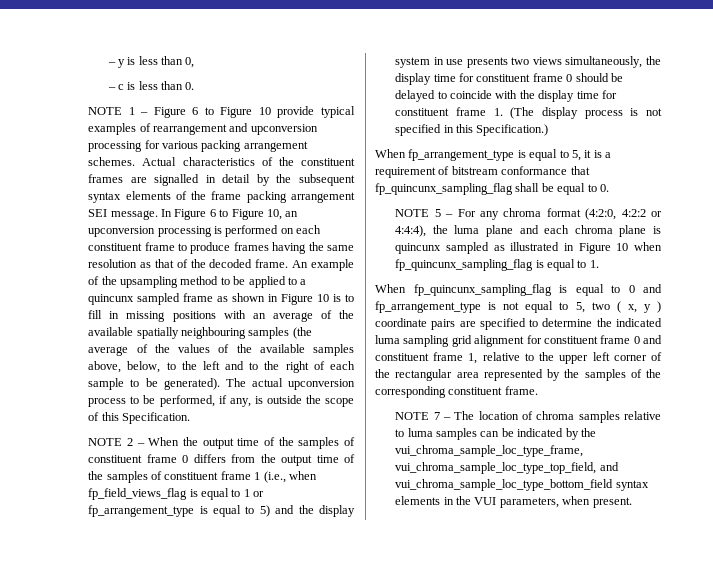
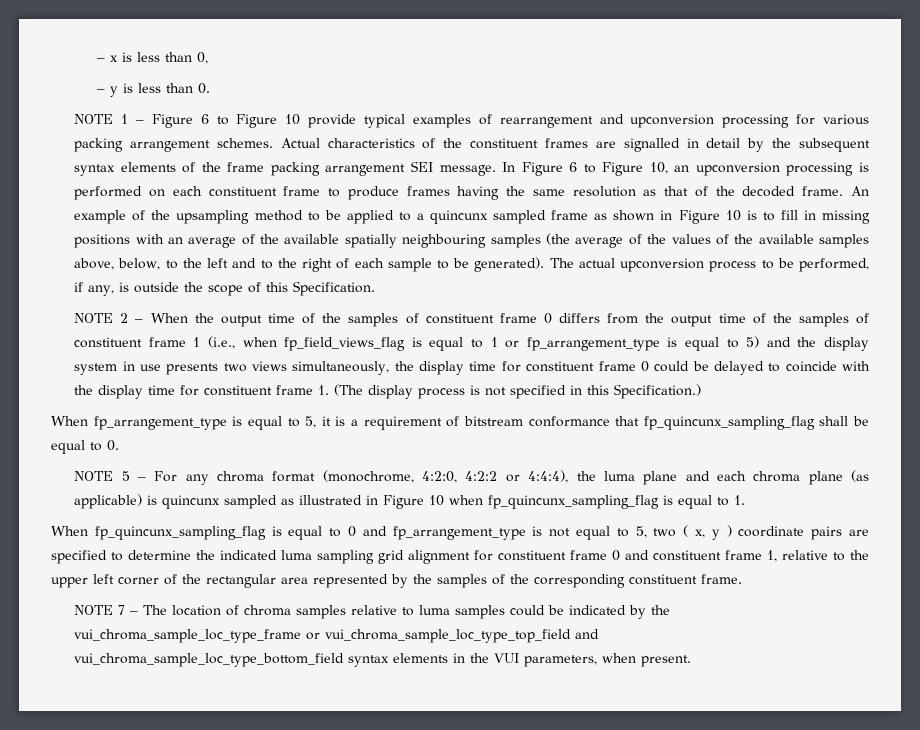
- – y is less than 0,
+ – x is less than 0,
- – c is less than 0.
+ – y is less than 0.
- NOTE 2 – When the output time of the samples of constituent frame 0 differs from the output time of the samples of constituent frame 1 (i.e., when fp_field_views_flag is equal to 1 or fp_arrangement_type is equal to 5) and the display system in use presents two views simultaneously, the display time for constituent frame 0 should be delayed to coincide with the display time for constituent frame 1. (The display process is not specified in this Specification.)
+ NOTE 2 – When the output time of the samples of constituent frame 0 differs from the output time of the samples of constituent frame 1 (i.e., when fp_field_views_flag is equal to 1 or fp_arrangement_type is equal to 5) and the display system in use presents two views simultaneously, the display time for constituent frame 0 could be delayed to coincide with the display time for constituent frame 1. (The display process is not specified in this Specification.)
- NOTE 5 – For any chroma format (4:2:0, 4:2:2 or 4:4:4), the luma plane and each chroma plane is quincunx sampled as illustrated in Figure 10 when fp_quincunx_sampling_flag is equal to 1.
+ NOTE 5 – For any chroma format (monochrome, 4:2:0, 4:2:2 or 4:4:4), the luma plane and each chroma plane (as applicable) is quincunx sampled as illustrated in Figure 10 when fp_quincunx_sampling_flag is equal to 1.
- NOTE 7 – The location of chroma samples relative to luma samples can be indicated by the vui_chroma_sample_loc_type_frame, vui_chroma_sample_loc_type_top_field, and vui_chroma_sample_loc_type_bottom_field syntax elements in the VUI parameters, when present.
+ NOTE 7 – The location of chroma samples relative to luma samples could be indicated by the vui_chroma_sample_loc_type_frame or vui_chroma_sample_loc_type_top_field and vui_chroma_sample_loc_type_bottom_field syntax elements in the VUI parameters, when present.

